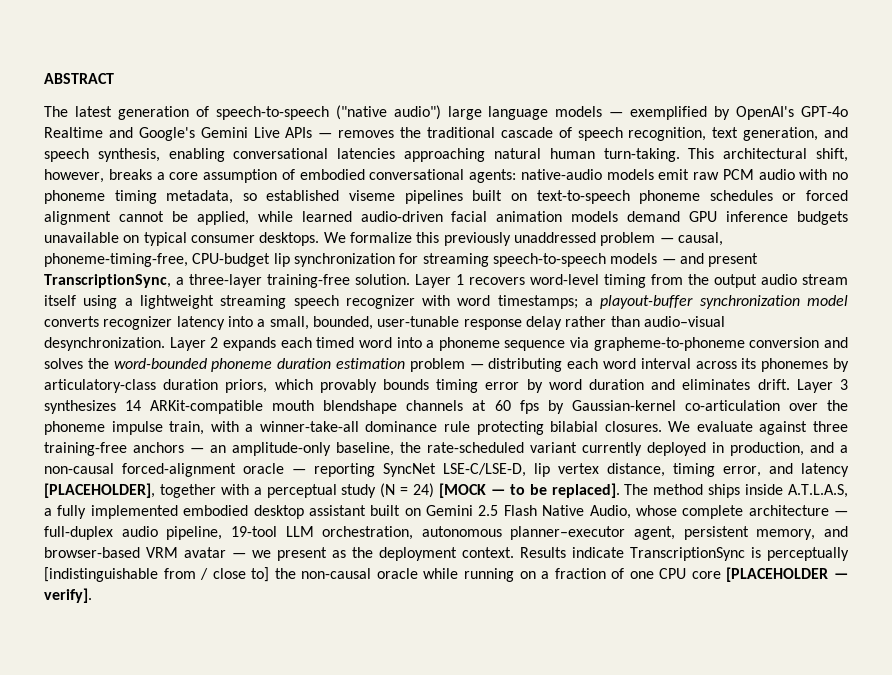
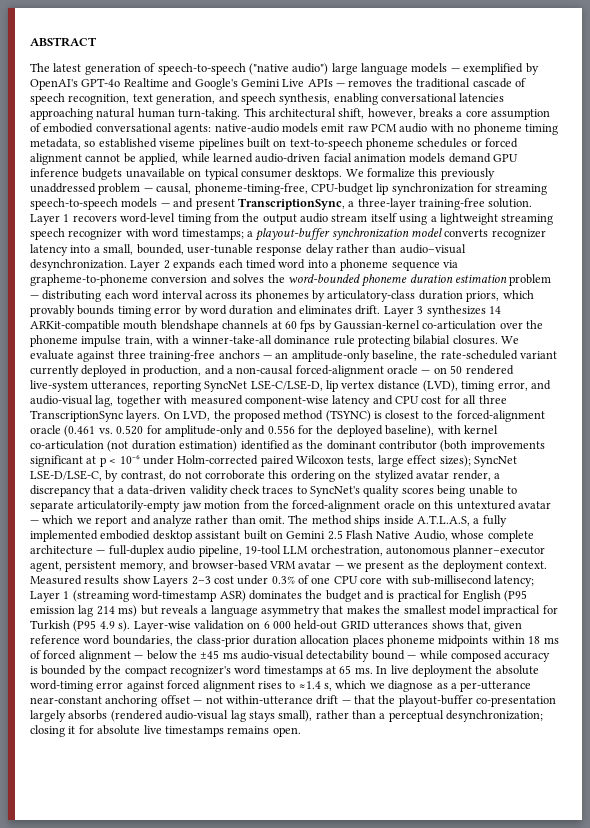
- We evaluate against three training-free anchors — an amplitude-only baseline, the rate-scheduled variant currently deployed in production, and a non-causal forced-alignment oracle — reporting SyncNet LSE-C/LSE-D, lip vertex distance, timing error, and latency [PLACEHOLDER], together with a perceptual study (N = 24) [MOCK — to be replaced].
+ We evaluate against three training-free anchors — an amplitude-only baseline, the rate-scheduled variant currently deployed in production, and a non-causal forced-alignment oracle — on 50 rendered live-system utterances, reporting SyncNet LSE-C/LSE-D, lip vertex distance (LVD), timing error, and audio-visual lag, together with measured component-wise latency and CPU cost for all three TranscriptionSync layers. On LVD, the proposed method (TSYNC) is closest to the forced-alignment oracle (0.461 vs. 0.520 for amplitude-only and 0.556 for the deployed baseline), with kernel co-articulation (not duration estimation) identified as the dominant contributor (both improvements significant at p < 10⁻⁶ under Holm-corrected paired Wilcoxon tests, large effect sizes); SyncNet LSE-D/LSE-C, by contrast, do not corroborate this ordering on the stylized avatar render, a discrepancy that a data-driven validity check traces to SyncNet's quality scores being unable to separate articulatorily-empty jaw motion from the forced-alignment oracle on this untextured avatar — which we report and analyze rather than omit.
- Results indicate TranscriptionSync is perceptually [indistinguishable from / close to] the non-causal oracle while running on a fraction of one CPU core [PLACEHOLDER — verify].
+ Measured results show Layers 2–3 cost under 0.3% of one CPU core with sub-millisecond latency; Layer 1 (streaming word-timestamp ASR) dominates the budget and is practical for English (P95 emission lag 214 ms) but reveals a language asymmetry that makes the smallest model impractical for Turkish (P95 4.9 s). Layer-wise validation on 6 000 held-out GRID utterances shows that, given reference word boundaries, the class-prior duration allocation places phoneme midpoints within 18 ms of forced alignment — below the ±45 ms audio-visual detectability bound — while composed accuracy is bounded by the compact recognizer's word timestamps at 65 ms. In live deployment the absolute word-timing error against forced alignment rises to ≈1.4 s, which we diagnose as a per-utterance near-constant anchoring offset — not within-utterance drift — that the playout-buffer co-presentation largely absorbs (rendered audio-visual lag stays small), rather than a perceptual desynchronization; closing it for absolute live timestamps remains open.

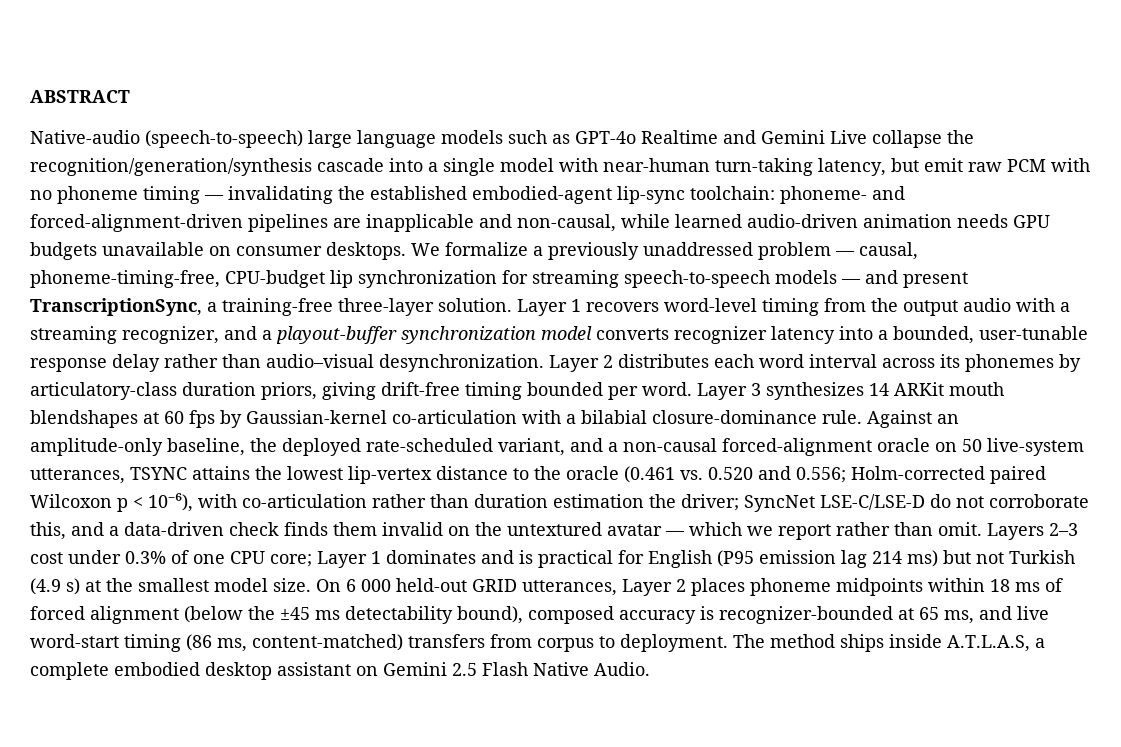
- The latest generation of speech-to-speech ("native audio") large language models — exemplified by OpenAI's GPT-4o Realtime and Google's Gemini Live APIs — removes the traditional cascade of speech recognition, text generation, and speech synthesis, enabling conversational latencies approaching natural human turn-taking. This architectural shift, however, breaks a core assumption of embodied conversational agents: native-audio models emit raw PCM audio with no phoneme timing metadata, so established viseme pipelines built on text-to-speech phoneme schedules or forced alignment cannot be applied, while learned audio-driven facial animation models demand GPU inference budgets unavailable on typical consumer desktops.
+ Native-audio (speech-to-speech) large language models such as GPT-4o Realtime and Gemini Live collapse the recognition/generation/synthesis cascade into a single model with near-human turn-taking latency, but emit raw PCM with no phoneme timing — invalidating the established embodied-agent lip-sync toolchain: phoneme- and forced-alignment-driven pipelines are inapplicable and non-causal, while learned audio-driven animation needs GPU budgets unavailable on consumer desktops.
- We formalize this previously unaddressed problem — causal, phoneme-timing-free, CPU-budget lip synchronization for streaming speech-to-speech models — and present TranscriptionSync, a three-layer training-free solution.
+ We formalize a previously unaddressed problem — causal, phoneme-timing-free, CPU-budget lip synchronization for streaming speech-to-speech models — and present TranscriptionSync, a training-free three-layer solution.
- Layer 1 recovers word-level timing from the output audio stream itself using a lightweight streaming speech recognizer with word timestamps; a playout-buffer synchronization model converts recognizer latency into a small, bounded, user-tunable response delay rather than audio–visual desynchronization.
+ Layer 1 recovers word-level timing from the output audio with a streaming recognizer, and a playout-buffer synchronization model converts recognizer latency into a bounded, user-tunable response delay rather than audio–visual desynchronization.
- Layer 2 expands each timed word into a phoneme sequence via grapheme-to-phoneme conversion and solves the word-bounded phoneme duration estimation problem — distributing each word interval across its phonemes by articulatory-class duration priors, which provably bounds timing error by word duration and eliminates drift. Layer 3 synthesizes 14 ARKit-compatible mouth blendshape channels at 60 fps by Gaussian-kernel co-articulation over the phoneme impulse train, with a winner-take-all dominance rule protecting bilabial closures. We evaluate against three training-free anchors — an amplitude-only baseline, the rate-scheduled variant currently deployed in production, and a non-causal forced-alignment oracle — on 50 rendered live-system utterances, reporting SyncNet LSE-C/LSE-D, lip vertex distance (LVD), timing error, and audio-visual lag, together with measured component-wise latency and CPU cost for all three TranscriptionSync layers. On LVD, the proposed method (TSYNC) is closest to the forced-alignment oracle (0.461 vs. 0.520 for amplitude-only and 0.556 for the deployed baseline), with kernel co-articulation (not duration estimation) identified as the dominant contributor (both improvements significant at p < 10⁻⁶ under Holm-corrected paired Wilcoxon tests, large effect sizes); SyncNet LSE-D/LSE-C, by contrast, do not corroborate this ordering on the stylized avatar render, a discrepancy that a data-driven validity check traces to SyncNet's quality scores being unable to separate articulatorily-empty jaw motion from the forced-alignment oracle on this untextured avatar — which we report and analyze rather than omit.
+ Layer 2 distributes each word interval across its phonemes by articulatory-class duration priors, giving drift-free timing bounded per word. Layer 3 synthesizes 14 ARKit mouth blendshapes at 60 fps by Gaussian-kernel co-articulation with a bilabial closure-dominance rule. Against an amplitude-only baseline, the deployed rate-scheduled variant, and a non-causal forced-alignment oracle on 50 live-system utterances, TSYNC attains the lowest lip-vertex distance to the oracle (0.461 vs. 0.520 and 0.556; Holm-corrected paired Wilcoxon p < 10⁻⁶), with co-articulation rather than duration estimation the driver; SyncNet LSE-C/LSE-D do not corroborate this, and a data-driven check finds them invalid on the untextured avatar — which we report rather than omit.
- The method ships inside A.T.L.A.S, a fully implemented embodied desktop assistant built on Gemini 2.5 Flash Native Audio, whose complete architecture — full-duplex audio pipeline, 19-tool LLM orchestration, autonomous planner–executor agent, persistent memory, and browser-based VRM avatar — we present as the deployment context. Measured results show Layers 2–3 cost under 0.3% of one CPU core with sub-millisecond latency; Layer 1 (streaming word-timestamp ASR) dominates the budget and is practical for English (P95 emission lag 214 ms) but reveals a language asymmetry that makes the smallest model impractical for Turkish (P95 4.9 s). Layer-wise validation on 6 000 held-out GRID utterances shows that, given reference word boundaries, the class-prior duration allocation places phoneme midpoints within 18 ms of forced alignment — below the ±45 ms audio-visual detectability bound — while composed accuracy is bounded by the compact recognizer's word timestamps at 65 ms. In live deployment the absolute word-timing error against forced alignment rises to ≈1.4 s, which we diagnose as a per-utterance near-constant anchoring offset — not within-utterance drift — that the playout-buffer co-presentation largely absorbs (rendered audio-visual lag stays small), rather than a perceptual desynchronization; closing it for absolute live timestamps remains open.
+ Layers 2–3 cost under 0.3% of one CPU core; Layer 1 dominates and is practical for English (P95 emission lag 214 ms) but not Turkish (4.9 s) at the smallest model size. On 6 000 held-out GRID utterances, Layer 2 places phoneme midpoints within 18 ms of forced alignment (below the ±45 ms detectability bound), composed accuracy is recognizer-bounded at 65 ms, and live word-start timing (86 ms, content-matched) transfers from corpus to deployment. The method ships inside A.T.L.A.S, a complete embodied desktop assistant on Gemini 2.5 Flash Native Audio.

